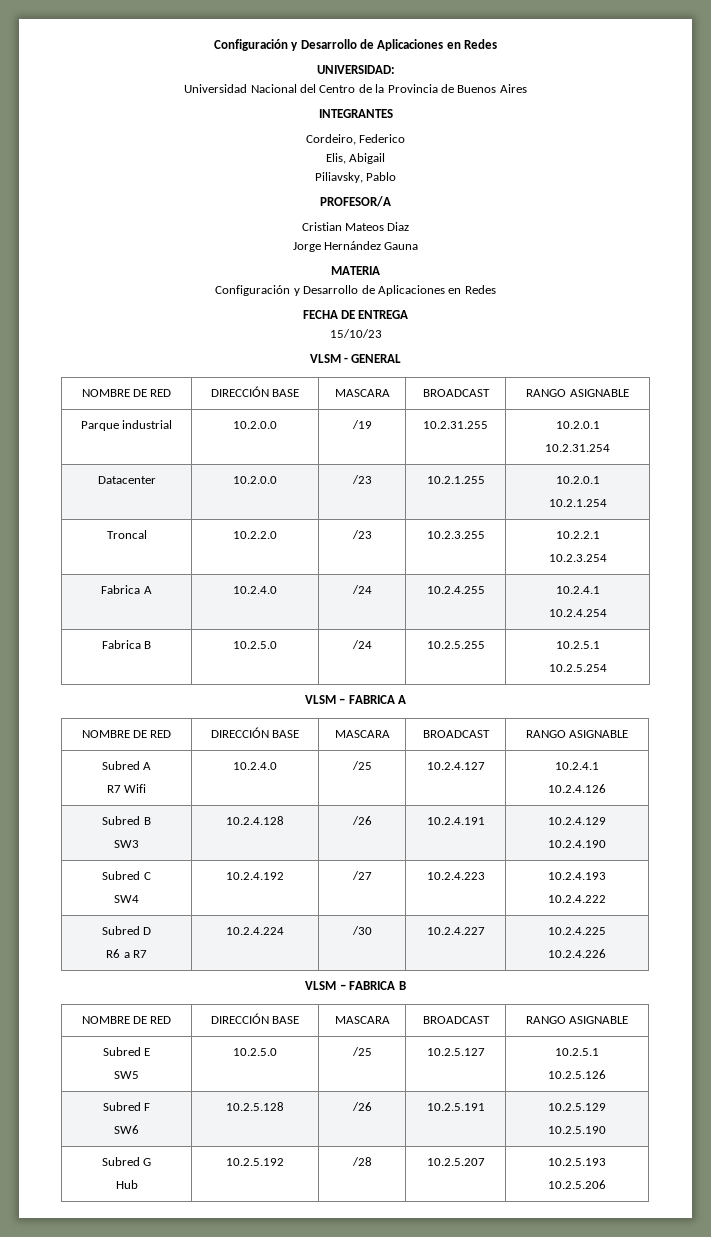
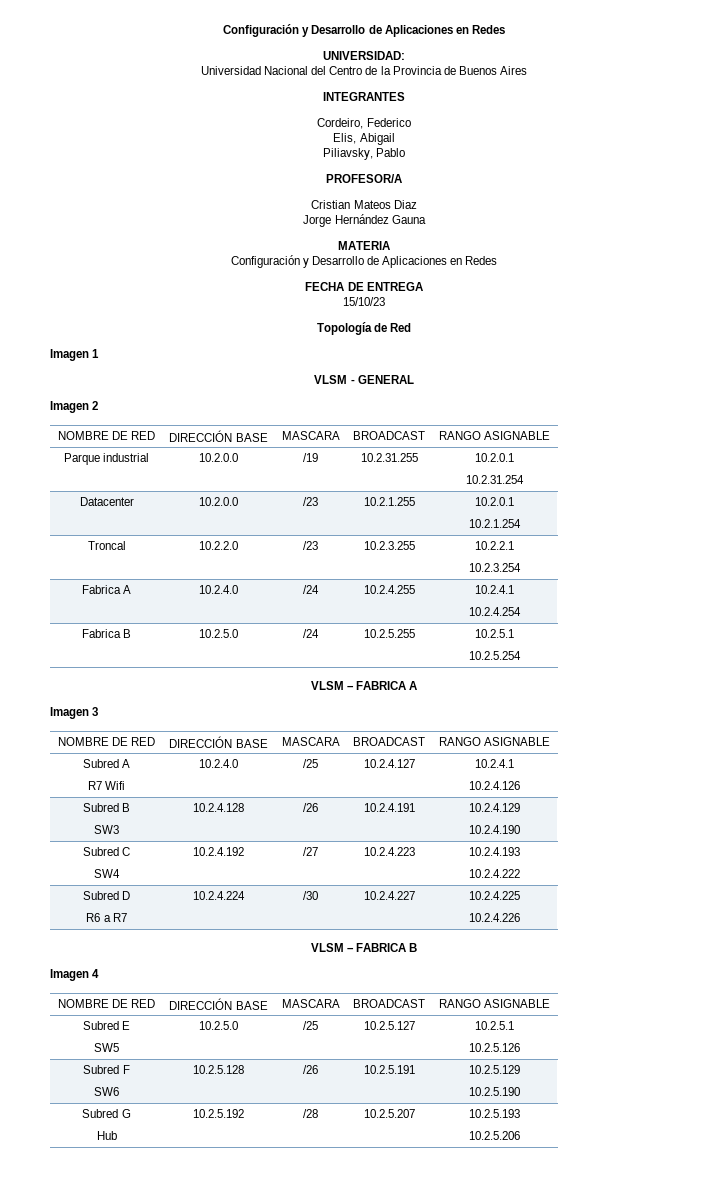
+ Topología de Red
+ Imagen 1
+ Imagen 2
+ Imagen 3
+ Imagen 4

